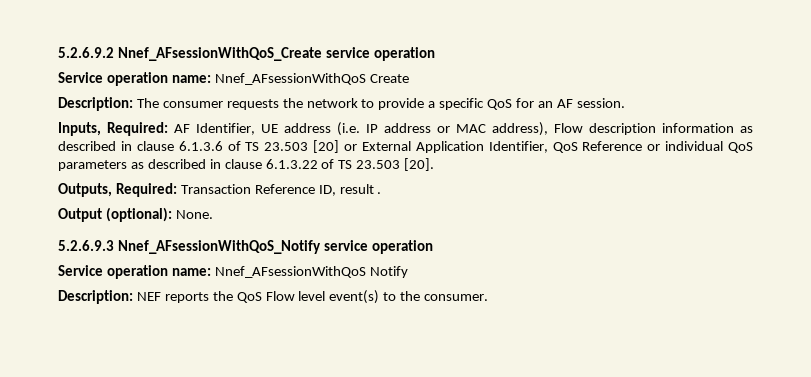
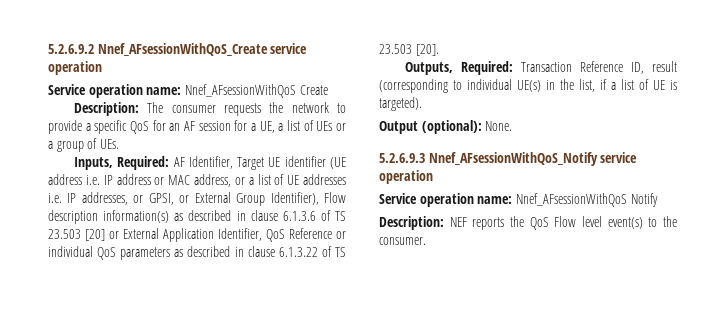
- Description: The consumer requests the network to provide a specific QoS for an AF session.
- Inputs, Required: AF Identifier, UE address (i.e. IP address or MAC address), Flow description information as described in clause 6.1.3.6 of TS 23.503 [20] or External Application Identifier, QoS Reference or individual QoS parameters as described in clause 6.1.3.22 of TS 23.503 [20].
+ Description: The consumer requests the network to provide a specific QoS for an AF session for a UE, a list of UEs or a group of UEs.
+ Inputs, Required: AF Identifier, Target UE identifier (UE address i.e. IP address or MAC address, or a list of UE addresses i.e. IP addresses, or GPSI, or External Group Identifier), Flow description information(s) as described in clause 6.1.3.6 of TS 23.503 [20] or External Application Identifier, QoS Reference or individual QoS parameters as described in clause 6.1.3.22 of TS 23.503 [20].
- Outputs, Required: Transaction Reference ID, result .
+ Outputs, Required: Transaction Reference ID, result (corresponding to individual UE(s) in the list, if a list of UE is targeted).

